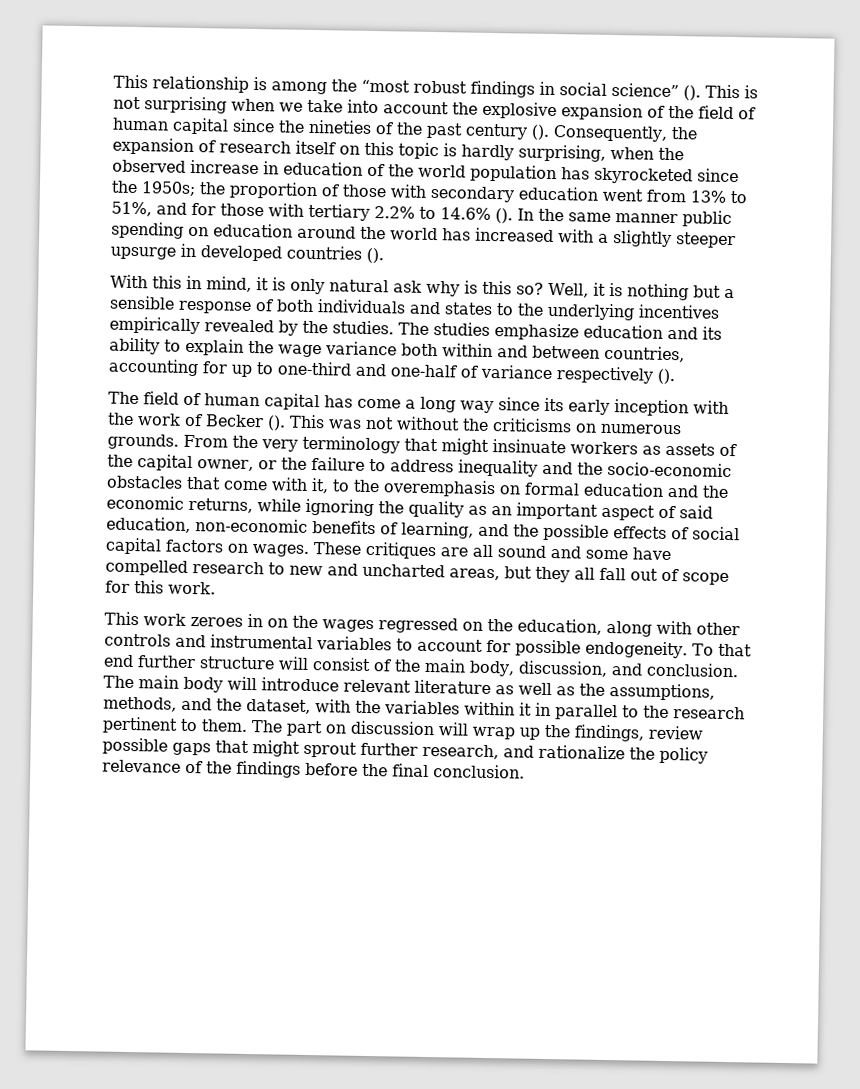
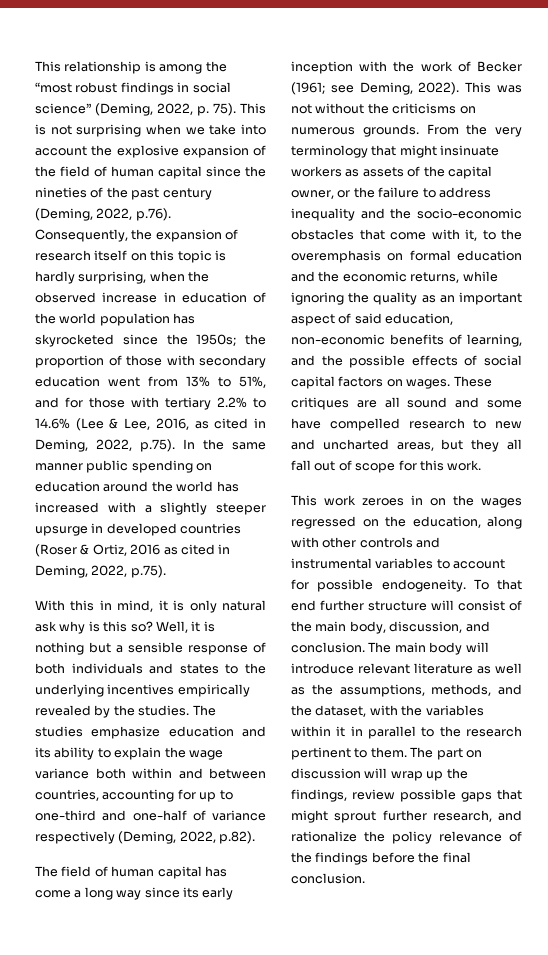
- This relationship is among the “most robust findings in social science” ().
+ This relationship is among the “most robust findings in social science” (Deming, 2022, p. 75).
- This is not surprising when we take into account the explosive expansion of the field of human capital since the nineties of the past century (). Consequently, the expansion of research itself on this topic is hardly surprising, when the observed increase in education of the world population has skyrocketed since the 1950s;
+ This is not surprising when we take into account the explosive expansion of the field of human capital since the nineties of the past century (Deming, 2022, p.76). Consequently, the expansion of research itself on this topic is hardly surprising, when the observed increase in education of the world population has skyrocketed since the 1950s;
- the proportion of those with secondary education went from 13% to 51%, and for those with tertiary 2.2% to 14.6% (). In the same manner public spending on education around the world has increased with a slightly steeper upsurge in developed countries ().
+ the proportion of those with secondary education went from 13% to 51%, and for those with tertiary 2.2% to 14.6% (Lee & Lee, 2016, as cited in Deming, 2022, p.75). In the same manner public spending on education around the world has increased with a slightly steeper upsurge in developed countries (Roser & Ortiz, 2016 as cited in Deming, 2022, p.75).
- The studies emphasize education and its ability to explain the wage variance both within and between countries, accounting for up to one-third and one-half of variance respectively ().
+ The studies emphasize education and its ability to explain the wage variance both within and between countries, accounting for up to one-third and one-half of variance respectively (Deming, 2022, p.82).
- The field of human capital has come a long way since its early inception with the work of Becker ().
+ The field of human capital has come a long way since its early inception with the work of Becker (1961; see Deming, 2022).

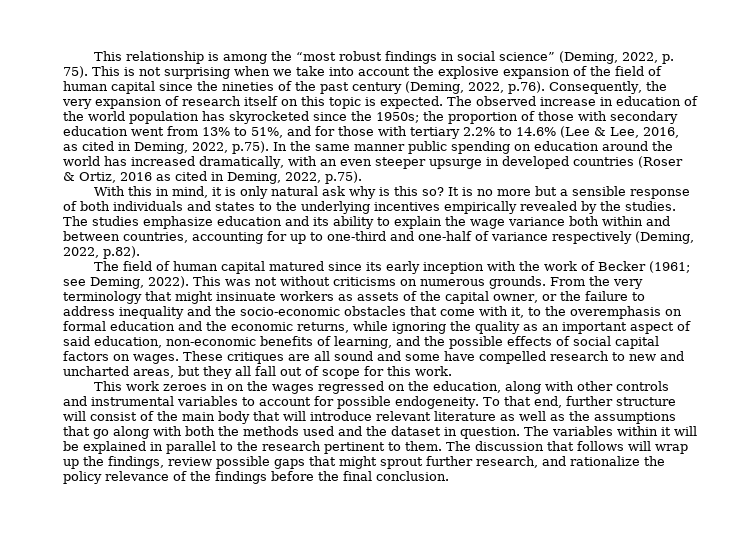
- This is not surprising when we take into account the explosive expansion of the field of human capital since the nineties of the past century (Deming, 2022, p.76). Consequently, the expansion of research itself on this topic is hardly surprising, when the observed increase in education of the world population has skyrocketed since the 1950s;
+ This is not surprising when we take into account the explosive expansion of the field of human capital since the nineties of the past century (Deming, 2022, p.76). Consequently, the very expansion of research itself on this topic is expected. The observed increase in education of the world population has skyrocketed since the 1950s;
- the proportion of those with secondary education went from 13% to 51%, and for those with tertiary 2.2% to 14.6% (Lee & Lee, 2016, as cited in Deming, 2022, p.75). In the same manner public spending on education around the world has increased with a slightly steeper upsurge in developed countries (Roser & Ortiz, 2016 as cited in Deming, 2022, p.75).
+ the proportion of those with secondary education went from 13% to 51%, and for those with tertiary 2.2% to 14.6% (Lee & Lee, 2016, as cited in Deming, 2022, p.75). In the same manner public spending on education around the world has increased dramatically, with an even steeper upsurge in developed countries (Roser & Ortiz, 2016 as cited in Deming, 2022, p.75).
- Well, it is nothing but a sensible response of both individuals and states to the underlying incentives empirically revealed by the studies.
+ It is no more but a sensible response of both individuals and states to the underlying incentives empirically revealed by the studies.
- The field of human capital has come a long way since its early inception with the work of Becker (1961; see Deming, 2022).
+ The field of human capital matured since its early inception with the work of Becker (1961; see Deming, 2022).
- This was not without the criticisms on numerous grounds.
+ This was not without criticisms on numerous grounds.
- To that end further structure will consist of the main body, discussion, and conclusion. The main body will introduce relevant literature as well as the assumptions, methods, and the dataset, with the variables within it in parallel to the research pertinent to them.
+ To that end, further structure will consist of the main body that will introduce relevant literature as well as the assumptions that go along with both the methods used and the dataset in question. The variables within it will be explained in parallel to the research pertinent to them.
- The part on discussion will wrap up the findings, review possible gaps that might sprout further research, and rationalize the policy relevance of the findings before the final conclusion.
+ The discussion that follows will wrap up the findings, review possible gaps that might sprout further research, and rationalize the policy relevance of the findings before the final conclusion.

